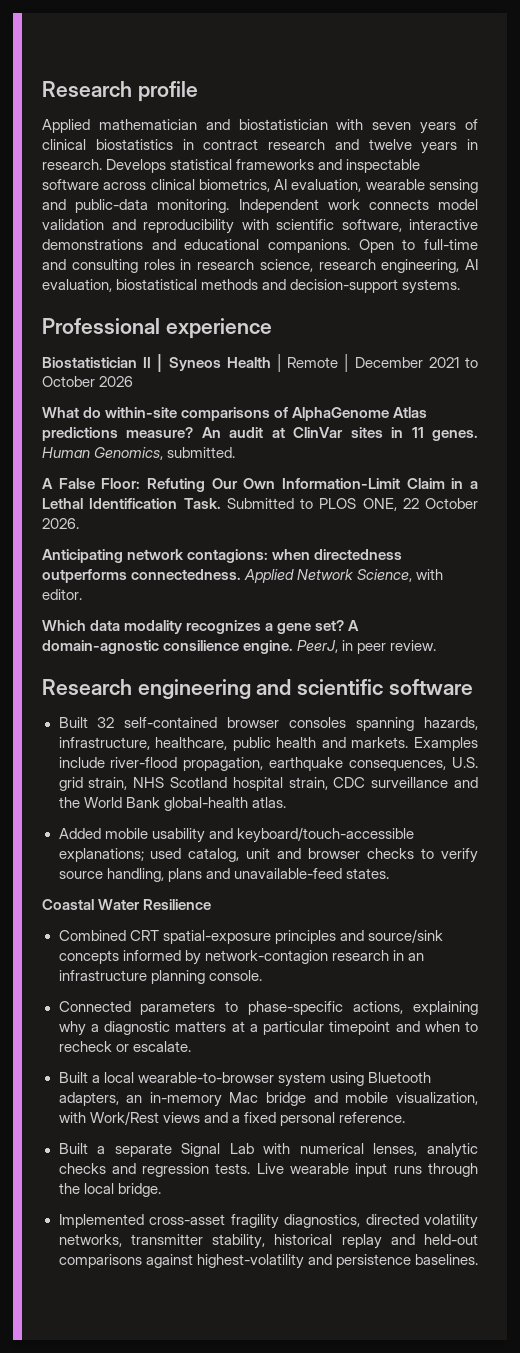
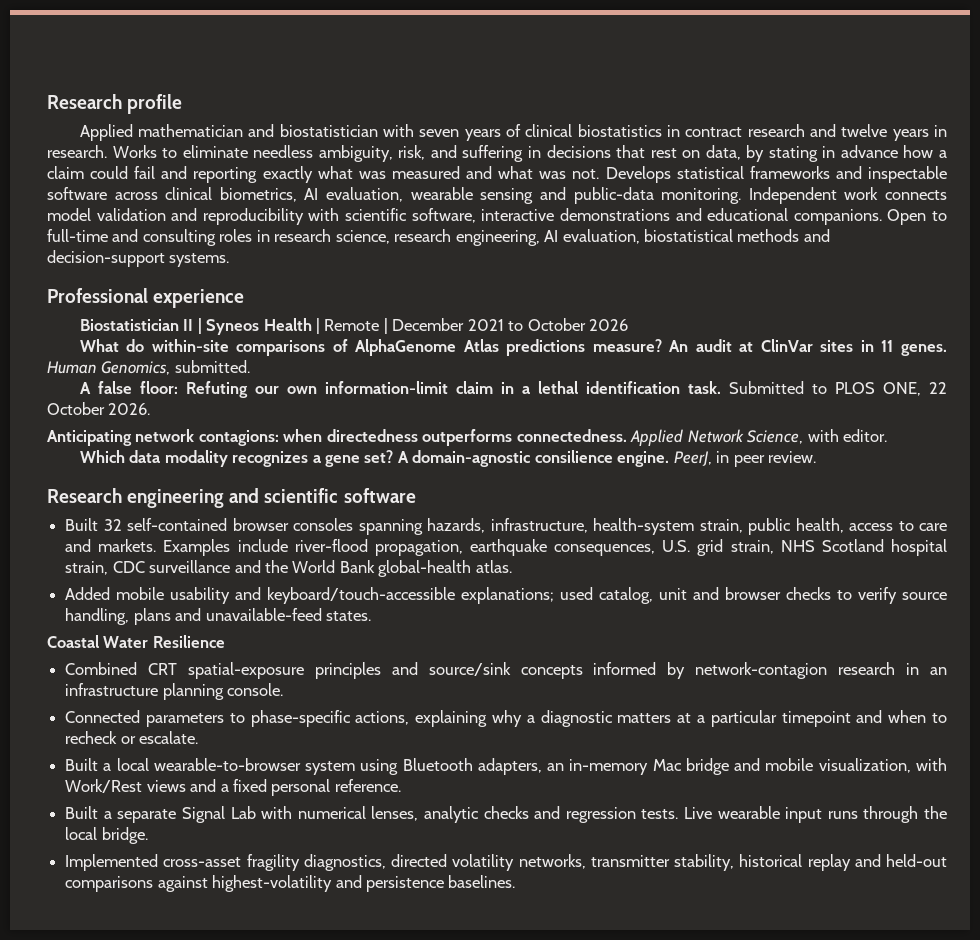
+ Works to eliminate needless ambiguity, risk, and suffering in decisions that rest on data, by stating in advance how a claim could fail and reporting exactly what was measured and what was not.
- A False Floor: Refuting Our Own Information-Limit Claim in a Lethal Identification Task.
+ A false floor: Refuting our own information-limit claim in a lethal identification task.
- Built 32 self-contained browser consoles spanning hazards, infrastructure, healthcare, public health and markets.
+ Built 32 self-contained browser consoles spanning hazards, infrastructure, health-system strain, public health, access to care and markets.

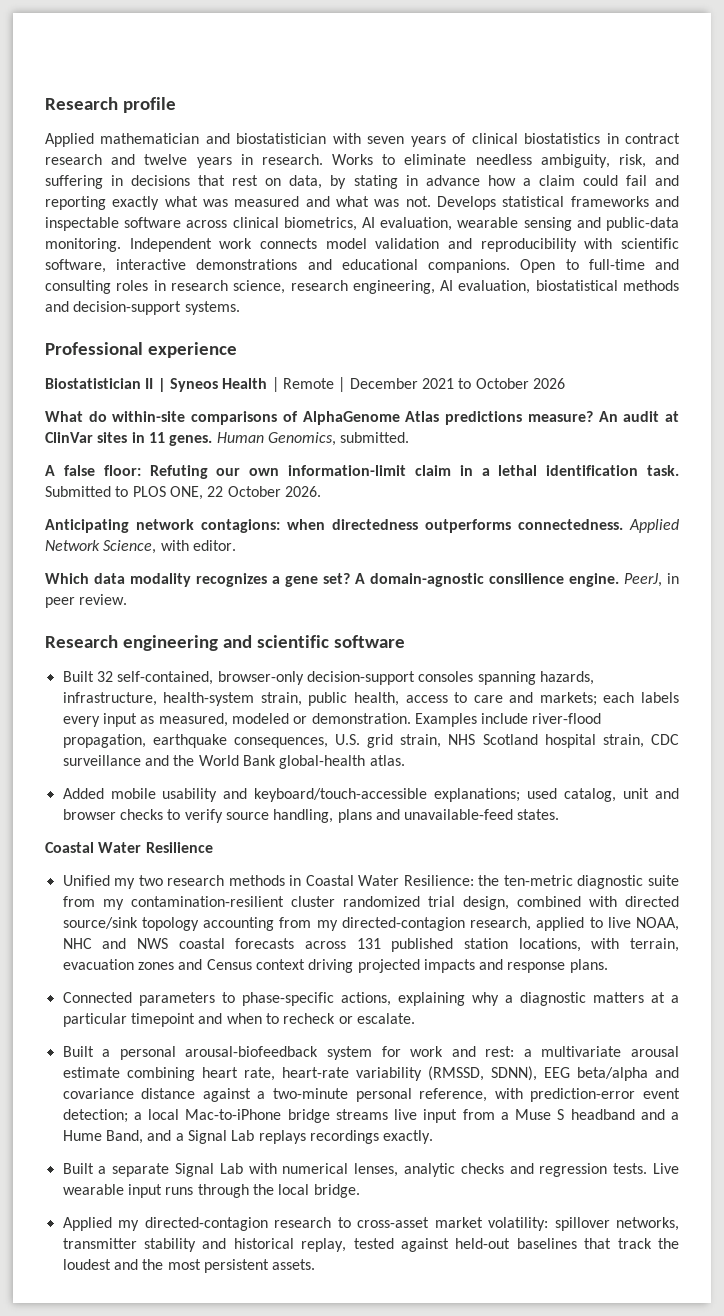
- Built 32 self-contained browser consoles spanning hazards, infrastructure, health-system strain, public health, access to care and markets.
+ Built 32 self-contained, browser-only decision-support consoles spanning hazards, infrastructure, health-system strain, public health, access to care and markets; each labels every input as measured, modeled or demonstration.
- Combined CRT spatial-exposure principles and source/sink concepts informed by network-contagion research in an infrastructure planning console.
+ Unified my two research methods in Coastal Water Resilience: the ten-metric diagnostic suite from my contamination-resilient cluster randomized trial design, combined with directed source/sink topology accounting from my directed-contagion research, applied to live NOAA, NHC and NWS coastal forecasts across 131 published station locations, with terrain, evacuation zones and Census context driving projected impacts and response plans.
- Built a local wearable-to-browser system using Bluetooth adapters, an in-memory Mac bridge and mobile visualization, with Work/Rest views and a fixed personal reference.
+ Built a personal arousal-biofeedback system for work and rest: a multivariate arousal estimate combining heart rate, heart-rate variability (RMSSD, SDNN), EEG beta/alpha and covariance distance against a two-minute personal reference, with prediction-error event detection; a local Mac-to-iPhone bridge streams live input from a Muse S headband and a Hume Band, and a Signal Lab replays recordings exactly.
- Implemented cross-asset fragility diagnostics, directed volatility networks, transmitter stability, historical replay and held-out comparisons against highest-volatility and persistence baselines.
+ Applied my directed-contagion research to cross-asset market volatility: spillover networks, transmitter stability and historical replay, tested against held-out baselines that track the loudest and the most persistent assets.

